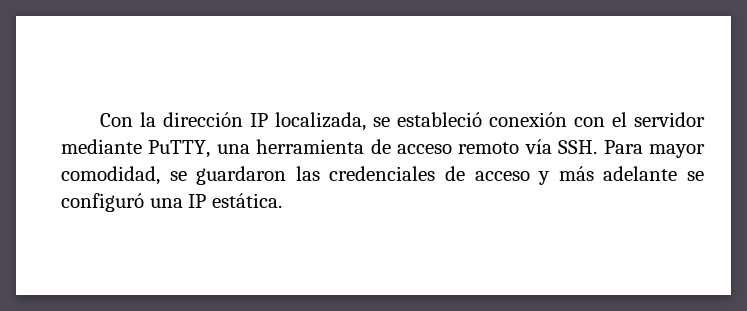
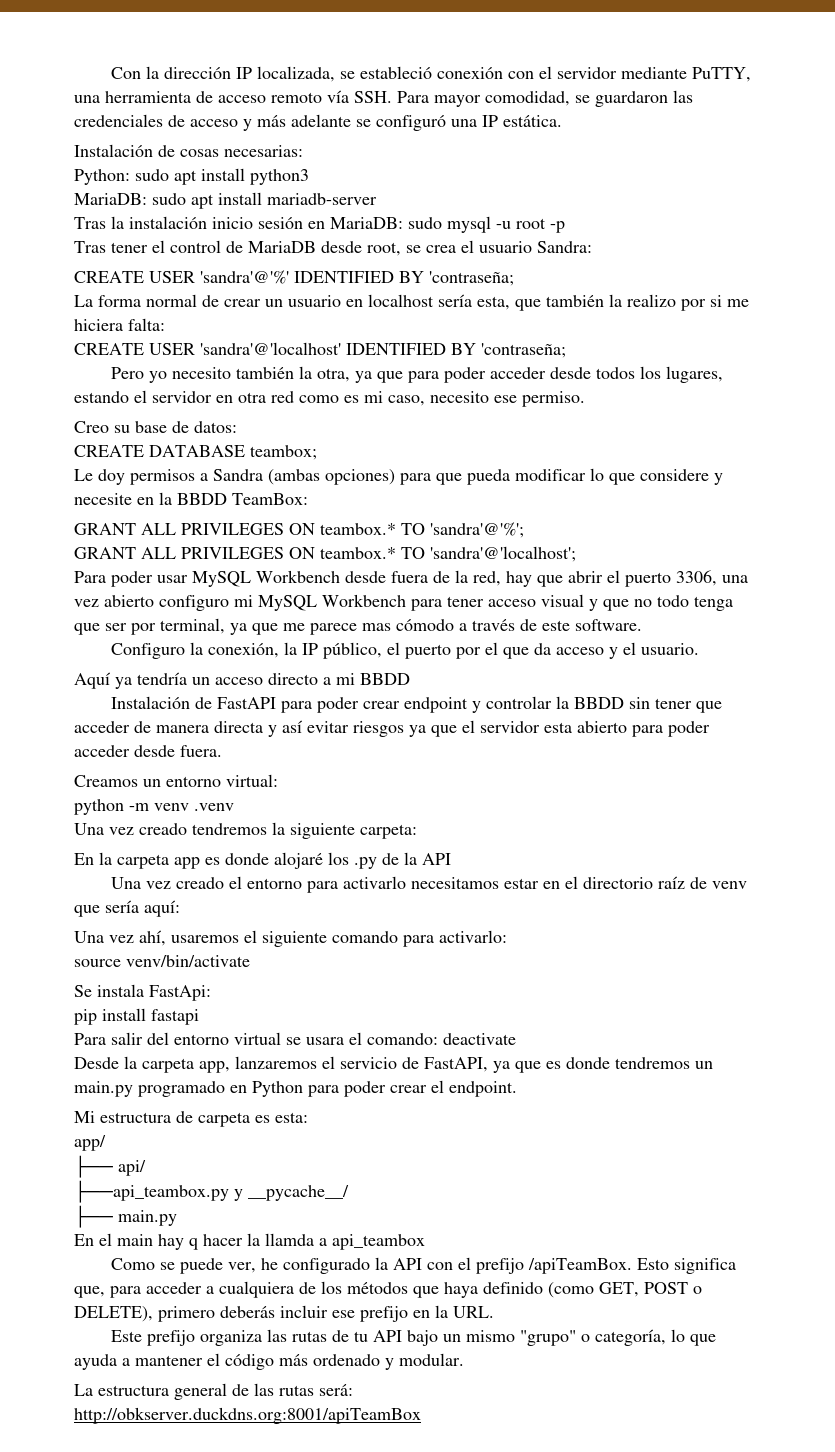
+ Instalación de cosas necesarias:
+ Python: sudo apt install python3
+ MariaDB: sudo apt install mariadb-server
+ Tras la instalación inicio sesión en MariaDB: sudo mysql -u root -p
+ Tras tener el control de MariaDB desde root, se crea el usuario Sandra:
+ CREATE USER 'sandra'@'%' IDENTIFIED BY 'contraseña;
+ La forma normal de crear un usuario en localhost sería esta, que también la realizo por si me hiciera falta:
+ CREATE USER 'sandra'@'localhost' IDENTIFIED BY 'contraseña;
+ Pero yo necesito también la otra, ya que para poder acceder desde todos los lugares, estando el servidor en otra red como es mi caso, necesito ese permiso.
+ Creo su base de datos:
+ CREATE DATABASE teambox;
+ Le doy permisos a Sandra (ambas opciones) para que pueda modificar lo que considere y necesite en la BBDD TeamBox:
+ GRANT ALL PRIVILEGES ON teambox.* TO 'sandra'@'%';
+ GRANT ALL PRIVILEGES ON teambox.* TO 'sandra'@'localhost';
+ Para poder usar MySQL Workbench desde fuera de la red, hay que abrir el puerto 3306, una vez abierto configuro mi MySQL Workbench para tener acceso visual y que no todo tenga que ser por terminal, ya que me parece mas cómodo a través de este software.
+ Configuro la conexión, la IP público, el puerto por el que da acceso y el usuario.
+ Aquí ya tendría un acceso directo a mi BBDD
+ Instalación de FastAPI para poder crear endpoint y controlar la BBDD sin tener que acceder de manera directa y así evitar riesgos ya que el servidor esta abierto para poder acceder desde fuera.
+ Creamos un entorno virtual:
+ python -m venv .venv
+ Una vez creado tendremos la siguiente carpeta:
+ En la carpeta app es donde alojaré los .py de la API
+ Una vez creado el entorno para activarlo necesitamos estar en el directorio raíz de venv que sería aquí:
+ Una vez ahí, usaremos el siguiente comando para activarlo:
+ source venv/bin/activate
+ Se instala FastApi:
+ pip install fastapi
+ Para salir del entorno virtual se usara el comando: deactivate
+ Desde la carpeta app, lanzaremos el servicio de FastAPI, ya que es donde tendremos un main.py programado en Python para poder crear el endpoint.
+ Mi estructura de carpeta es esta:
+ app/
+ ├── api/
+ ├──api_teambox.py y __pycache__/
+ ├── main.py
+ En el main hay q hacer la llamda a api_teambox
+ Como se puede ver, he configurado la API con el prefijo /apiTeamBox. Esto significa que, para acceder a cualquiera de los métodos que haya definido (como GET, POST o DELETE), primero deberás incluir ese prefijo en la URL.
+ Este prefijo organiza las rutas de tu API bajo un mismo "grupo" o categoría, lo que ayuda a mantener el código más ordenado y modular.
+ La estructura general de las rutas será:
+ http://obkserver.duckdns.org:8001/apiTeamBox

